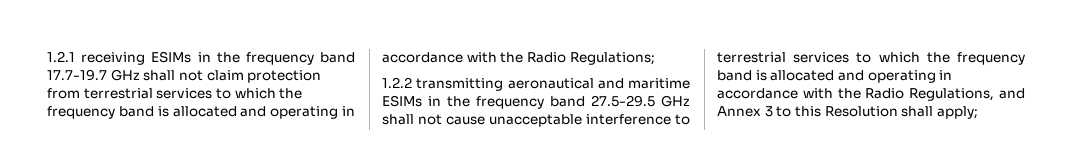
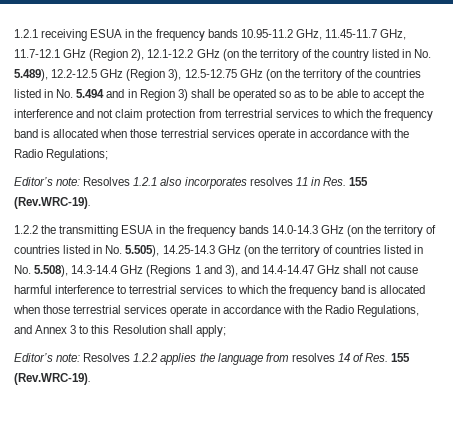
- 1.2.1 receiving ESIMs in the frequency band 17.7-19.7 GHz shall not claim protection from terrestrial services to which the frequency band is allocated and operating in accordance with the Radio Regulations;
+ 1.2.1 receiving ESUA in the frequency bands 10.95-11.2 GHz, 11.45-11.7 GHz, 11.7-12.1 GHz (Region 2), 12.1-12.2 GHz (on the territory of the country listed in No. 5.489), 12.2-12.5 GHz (Region 3), 12.5-12.75 GHz (on the territory of the countries listed in No. 5.494 and in Region 3) shall be operated so as to be able to accept the interference and not claim protection from terrestrial services to which the frequency band is allocated when those terrestrial services operate in accordance with the Radio Regulations;
- 1.2.2 transmitting aeronautical and maritime ESIMs in the frequency band 27.5-29.5 GHz shall not cause unacceptable interference to terrestrial services to which the frequency band is allocated and operating in accordance with the Radio Regulations, and Annex 3 to this Resolution shall apply;
+ Editor’s note: Resolves 1.2.1 also incorporates resolves 11 in Res. 155 (Rev.WRC-19).
+ 1.2.2 the transmitting ESUA in the frequency bands 14.0-14.3 GHz (on the territory of countries listed in No. 5.505), 14.25-14.3 GHz (on the territory of countries listed in No. 5.508), 14.3-14.4 GHz (Regions 1 and 3), and 14.4-14.47 GHz shall not cause harmful interference to terrestrial services to which the frequency band is allocated when those terrestrial services operate in accordance with the Radio Regulations, and Annex 3 to this Resolution shall apply;
+ Editor’s note: Resolves 1.2.2 applies the language from resolves 14 of Res. 155 (Rev.WRC-19).

